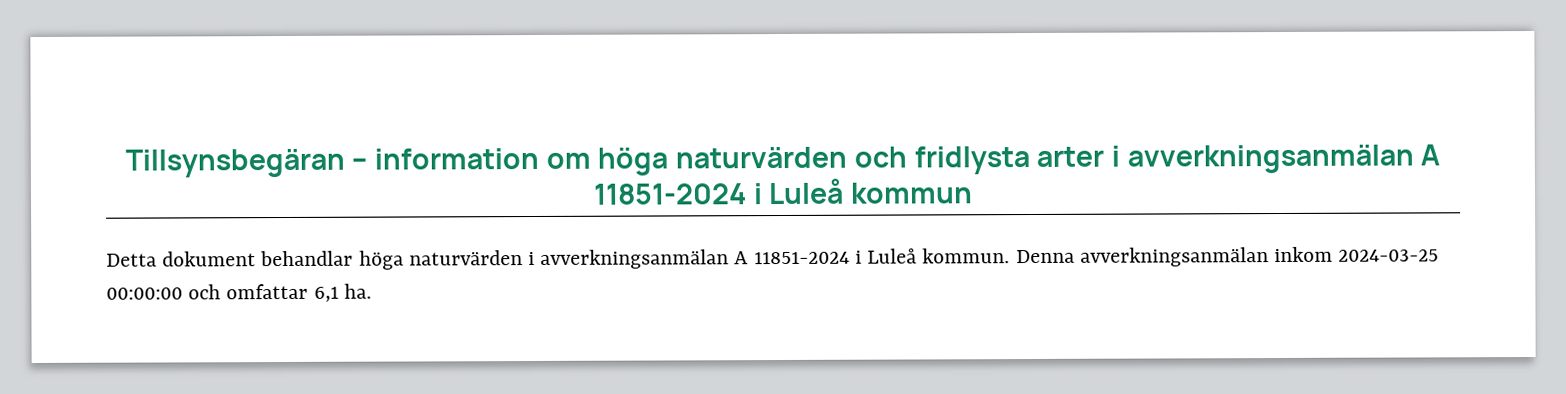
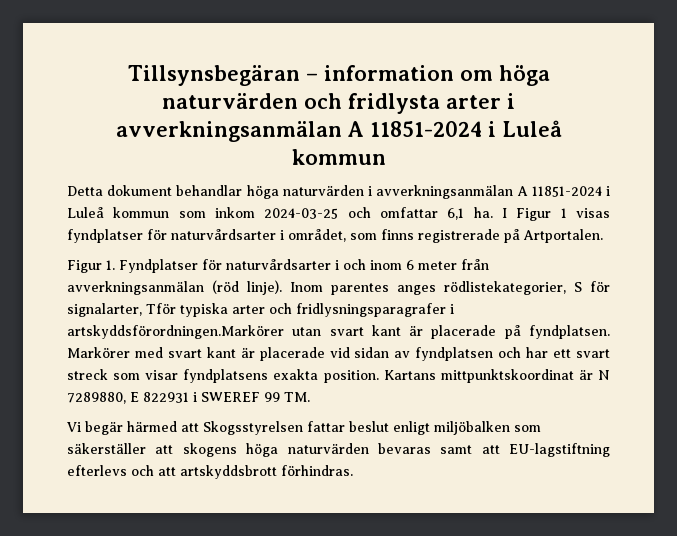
- Detta dokument behandlar höga naturvärden i avverkningsanmälan A 11851-2024 i Luleå kommun. Denna avverkningsanmälan inkom 2024-03-25 00:00:00 och omfattar 6,1 ha.
+ Detta dokument behandlar höga naturvärden i avverkningsanmälan A 11851-2024 i Luleå kommun som inkom 2024-03-25 och omfattar 6,1 ha.
+ I Figur 1 visas fyndplatser för naturvårdsarter i området, som finns registrerade på Artportalen.
+ Figur 1. Fyndplatser för naturvårdsarter i och inom 6 meter från avverkningsanmälan (röd linje). Inom parentes anges rödlistekategorier, S för signalarter, Tför typiska arter och fridlysningsparagrafer i artskyddsförordningen.Markörer utan svart kant är placerade på fyndplatsen. Markörer med svart kant är placerade vid sidan av fyndplatsen och har ett svart streck som visar fyndplatsens exakta position. Kartans mittpunktskoordinat är N 7289880, E 822931 i SWEREF 99 TM.
+ Vi begär härmed att Skogsstyrelsen fattar beslut enligt miljöbalken som säkerställer att skogens höga naturvärden bevaras samt att EU-lagstiftning efterlevs och att artskyddsbrott förhindras.

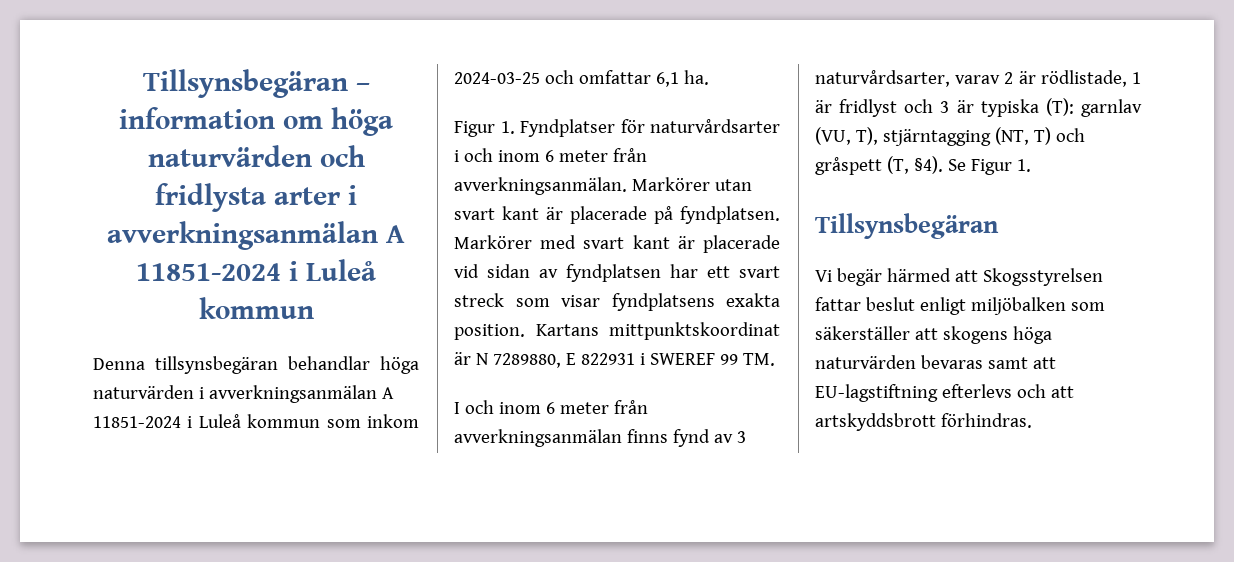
- Detta dokument behandlar höga naturvärden i avverkningsanmälan A 11851-2024 i Luleå kommun som inkom 2024-03-25 och omfattar 6,1 ha. I Figur 1 visas fyndplatser för naturvårdsarter i området, som finns registrerade på Artportalen.
+ Denna tillsynsbegäran behandlar höga naturvärden i avverkningsanmälan A 11851-2024 i Luleå kommun som inkom 2024-03-25 och omfattar 6,1 ha.
- Figur 1. Fyndplatser för naturvårdsarter i och inom 6 meter från avverkningsanmälan (röd linje). Inom parentes anges rödlistekategorier, S för signalarter, Tför typiska arter och fridlysningsparagrafer i artskyddsförordningen.Markörer utan svart kant är placerade på fyndplatsen.
+ Figur 1. Fyndplatser för naturvårdsarter i och inom 6 meter från avverkningsanmälan. Markörer utan svart kant är placerade på fyndplatsen.
- Markörer med svart kant är placerade vid sidan av fyndplatsen och har ett svart streck som visar fyndplatsens exakta position.
+ Markörer med svart kant är placerade vid sidan av fyndplatsen har ett svart streck som visar fyndplatsens exakta position.
+ I och inom 6 meter från avverkningsanmälan finns fynd av 3 naturvårdsarter, varav 2 är rödlistade, 1 är fridlyst och 3 är typiska (T): garnlav (VU, T), stjärntagging (NT, T) och gråspett (T, §4). Se Figur 1.
+ Tillsynsbegäran

